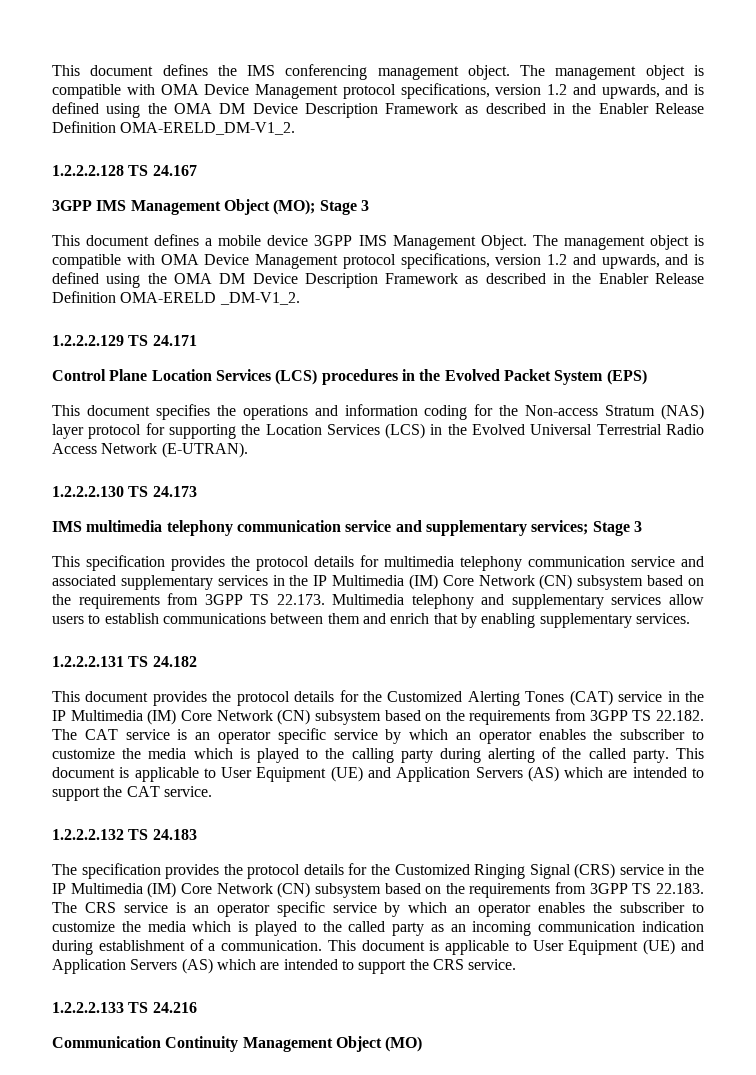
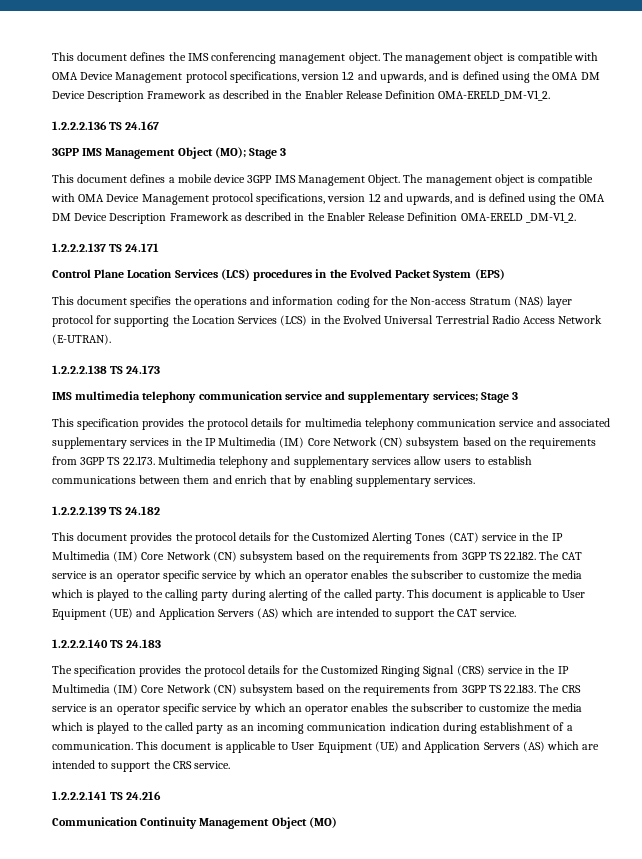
- 1.2.2.2.128 TS 24.167
+ 1.2.2.2.136 TS 24.167
- 1.2.2.2.129 TS 24.171
+ 1.2.2.2.137 TS 24.171
- 1.2.2.2.130 TS 24.173
+ 1.2.2.2.138 TS 24.173
- 1.2.2.2.131 TS 24.182
+ 1.2.2.2.139 TS 24.182
- 1.2.2.2.132 TS 24.183
+ 1.2.2.2.140 TS 24.183
- 1.2.2.2.133 TS 24.216
+ 1.2.2.2.141 TS 24.216

